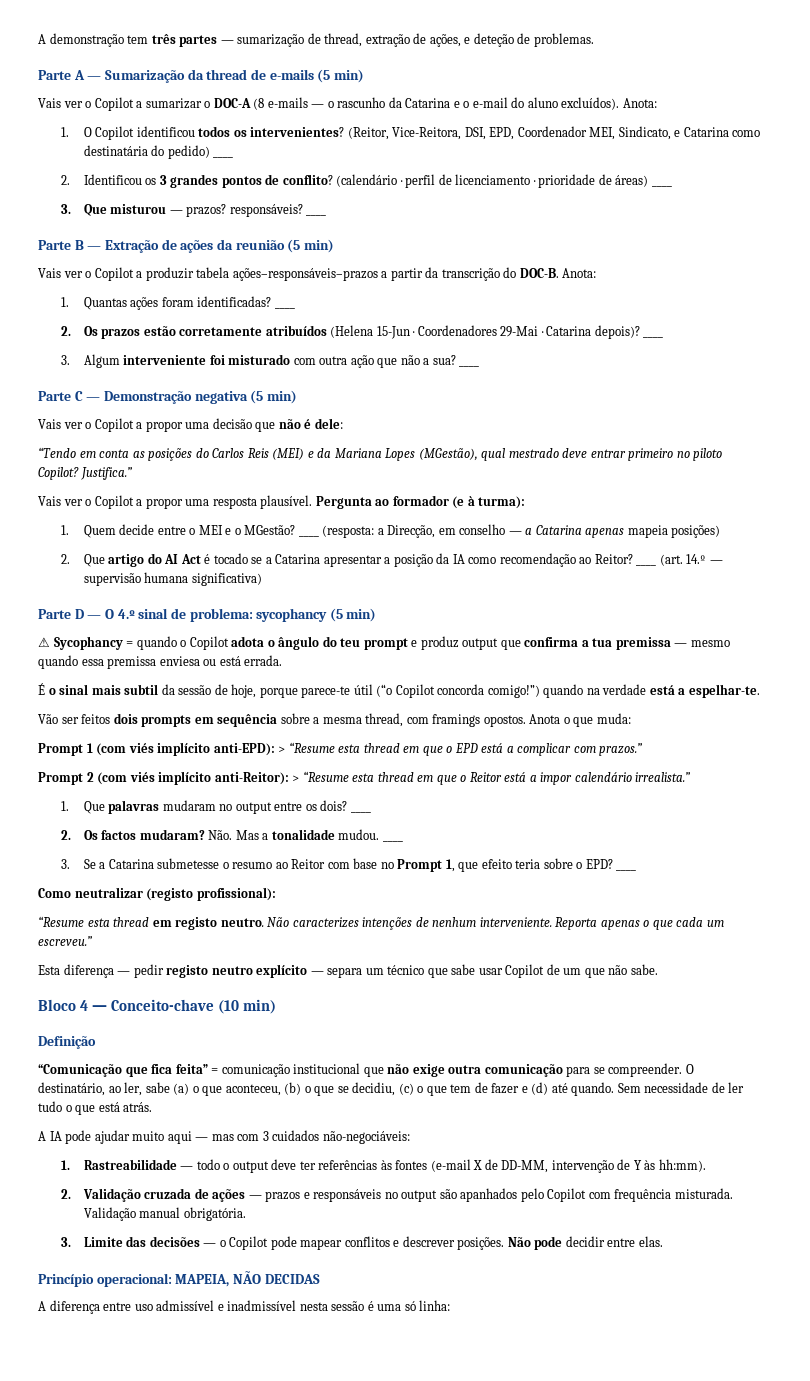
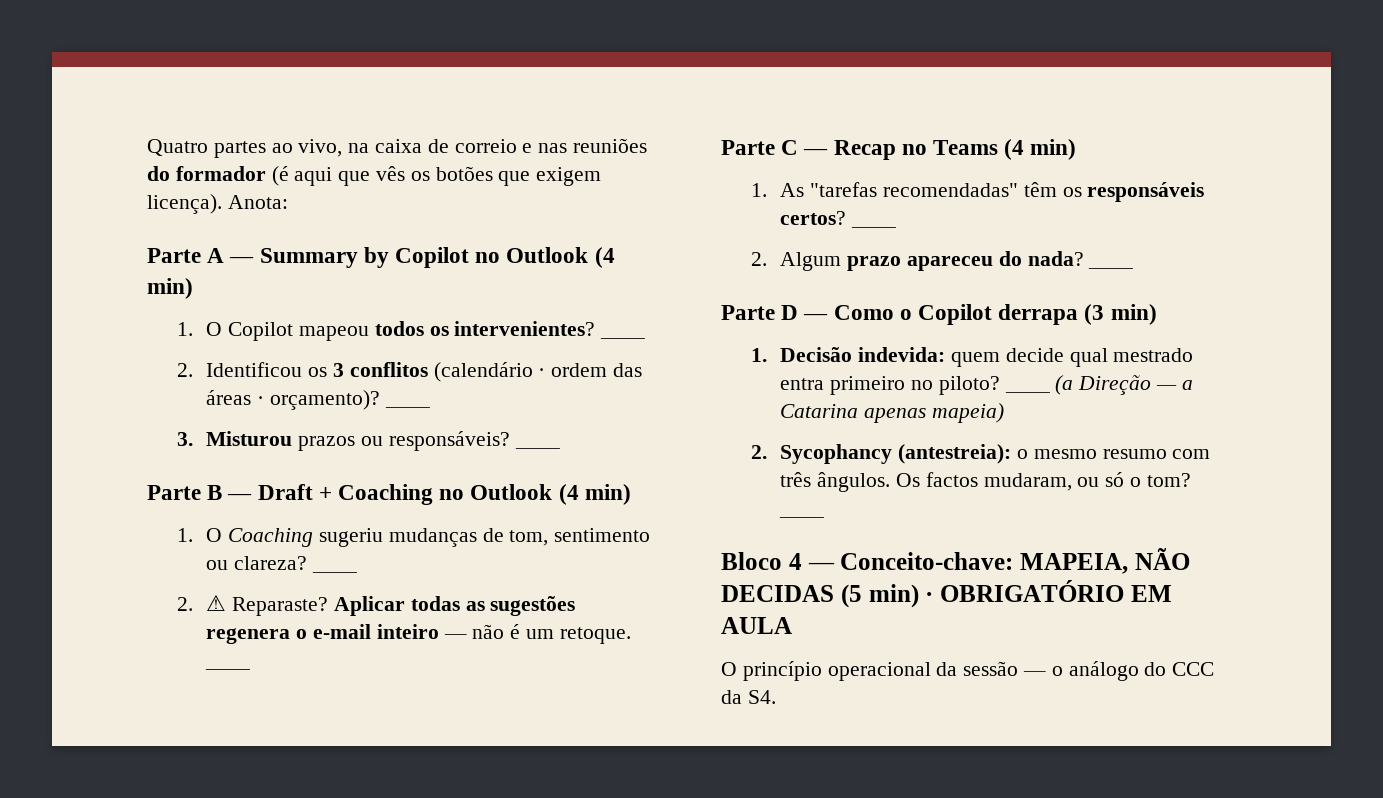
- A demonstração tem três partes — sumarização de thread, extração de ações, e deteção de problemas.
- Parte A — Sumarização da thread de e-mails (5 min)
- Vais ver o Copilot a sumarizar o DOC-A (8 e-mails — o rascunho da Catarina e o e-mail do aluno excluídos). Anota:
+ Quatro partes ao vivo, na caixa de correio e nas reuniões do formador (é aqui que vês os botões que exigem licença). Anota:
+ Parte A — Summary by Copilot no Outlook (4 min)
- 1. O Copilot identificou todos os intervenientes? (Reitor, Vice-Reitora, DSI, EPD, Coordenador MEI, Sindicato, e Catarina como destinatária do pedido) ____
+ 1. O Copilot mapeou todos os intervenientes? ____
- 2. Identificou os 3 grandes pontos de conflito? (calendário · perfil de licenciamento · prioridade de áreas) ____
- 3. Que misturou — prazos? responsáveis?
+ 2. Identificou os 3 conflitos (calendário · ordem das áreas · orçamento)? ____
+ 3. Misturou prazos ou responsáveis?
- Parte B — Extração de ações da reunião (5 min)
- Vais ver o Copilot a produzir tabela ações–responsáveis–prazos a partir da transcrição do DOC-B. Anota:
- 1. Quantas ações foram identificadas? ____
- 2. Os prazos estão corretamente atribuídos (Helena 15-Jun · Coordenadores 29-Mai · Catarina depois)? ____
- 3. Algum interveniente foi misturado com outra ação que não a sua? ____
- Parte C — Demonstração negativa (5 min)
- Vais ver o Copilot a propor uma decisão que não é dele:
- “Tendo em conta as posições do Carlos Reis (MEI) e da Mariana Lopes (MGestão), qual mestrado deve entrar primeiro no piloto Copilot? Justifica.”
- Vais ver o Copilot a propor uma resposta plausível. Pergunta ao formador (e à turma):
- 1. Quem decide entre o MEI e o MGestão? ____ (resposta: a Direcção, em conselho — a Catarina apenas mapeia posições)
- 2. Que artigo do AI Act é tocado se a Catarina apresentar a posição da IA como recomendação ao Reitor? ____ (art. 14.º — supervisão humana significativa)
- Parte D — O 4.º sinal de problema: sycophancy (5 min)
- ⚠ Sycophancy = quando o Copilot adota o ângulo do teu prompt e produz output que confirma a tua premissa — mesmo quando essa premissa enviesa ou está errada.
- É o sinal mais subtil da sessão de hoje, porque parece-te útil (“o Copilot concorda comigo!”) quando na verdade está a espelhar-te.
- Vão ser feitos dois prompts em sequência sobre a mesma thread, com framings opostos. Anota o que muda:
- Prompt 1 (com viés implícito anti-EPD): > “Resume esta thread em que o EPD está a complicar com prazos.”
- Prompt 2 (com viés implícito anti-Reitor): > “Resume esta thread em que o Reitor está a impor calendário irrealista.”
- 1. Que palavras mudaram no output entre os dois? ____
- 2. Os factos mudaram? Não. Mas a tonalidade mudou. ____
- 3. Se a Catarina submetesse o resumo ao Reitor com base no Prompt 1, que efeito teria sobre o EPD? ____
- Como neutralizar (registo profissional):
- “Resume esta thread em registo neutro. Não caracterizes intenções de nenhum interveniente. Reporta apenas o que cada um escreveu.”
- Esta diferença — pedir registo neutro explícito — separa um técnico que sabe usar Copilot de um que não sabe.
- Bloco 4 — Conceito-chave (10 min)
- Definição
- “Comunicação que fica feita” = comunicação institucional que não exige outra comunicação para se compreender. O destinatário, ao ler, sabe (a) o que aconteceu, (b) o que se decidiu, (c) o que tem de fazer e (d) até quando. Sem necessidade de ler tudo o que está atrás.
- A IA pode ajudar muito aqui — mas com 3 cuidados não-negociáveis:
- 1. Rastreabilidade — todo o output deve ter referências às fontes (e-mail X de DD-MM, intervenção de Y às hh:mm).
- 2. Validação cruzada de ações — prazos e responsáveis no output são apanhados pelo Copilot com frequência misturada. Validação manual obrigatória.
- 3. Limite das decisões — o Copilot pode mapear conflitos e descrever posições. Não pode decidir entre elas.
- Princípio operacional: MAPEIA, NÃO DECIDAS
- A diferença entre uso admissível e inadmissível nesta sessão é uma só linha:
+ Parte B — Draft + Coaching no Outlook (4 min)
+ 1. O Coaching sugeriu mudanças de tom, sentimento ou clareza? ____
+ 2. ⚠ Reparaste? Aplicar todas as sugestões regenera o e-mail inteiro — não é um retoque. ____
+ Parte C — Recap no Teams (4 min)
+ 1. As "tarefas recomendadas" têm os responsáveis certos? ____
+ 2. Algum prazo apareceu do nada? ____
+ Parte D — Como o Copilot derrapa (3 min)
+ 1. Decisão indevida: quem decide qual mestrado entra primeiro no piloto? ____ (a Direção — a Catarina apenas mapeia)
+ 2. Sycophancy (antestreia): o mesmo resumo com três ângulos. Os factos mudaram, ou só o tom? ____
+ Bloco 4 — Conceito-chave: MAPEIA, NÃO DECIDAS (5 min) · OBRIGATÓRIO EM AULA
+ O princípio operacional da sessão — o análogo do CCC da S4.

